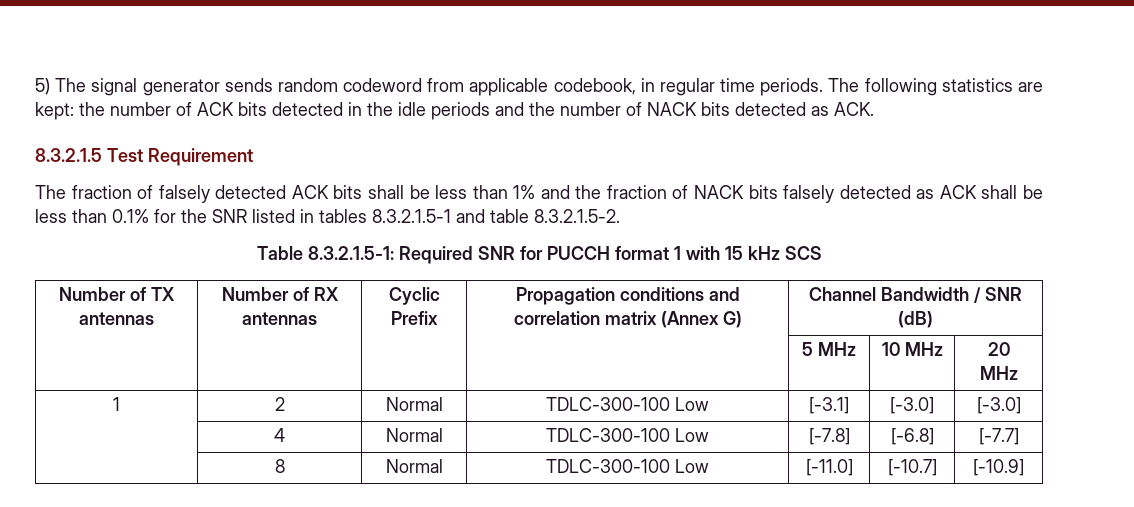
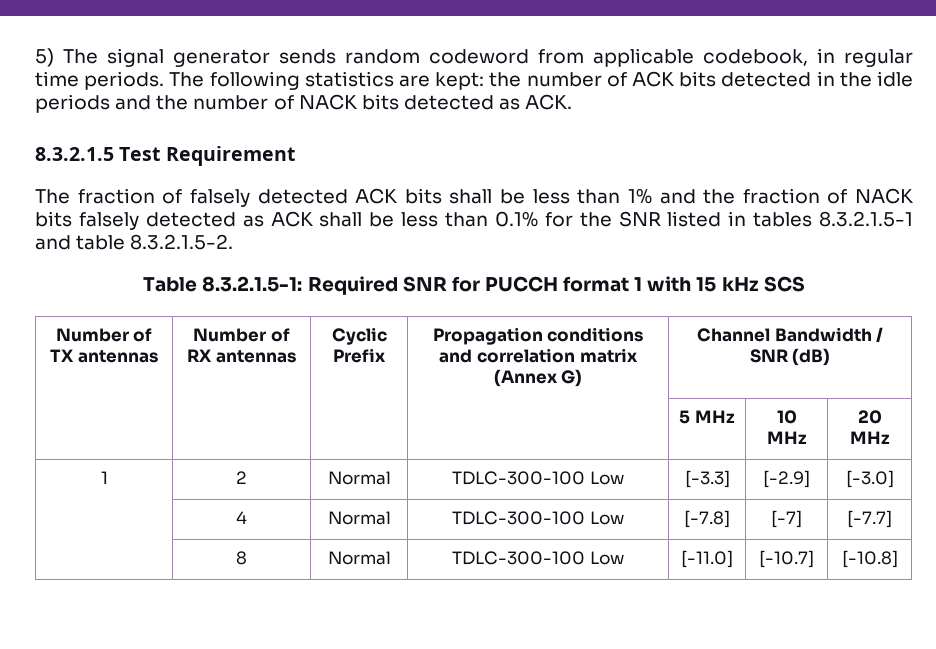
- 1 | 2 | Normal | TDLC-300-100 Low | [-3.1] | [-3.0] | [-3.0]
+ 1 | 2 | Normal | TDLC-300-100 Low | [-3.3] | [-2.9] | [-3.0]
- | 4 | Normal | TDLC-300-100 Low | [-7.8] | [-6.8] | [-7.7]
+ | 4 | Normal | TDLC-300-100 Low | [-7.8] | [-7] | [-7.7]
- | 8 | Normal | TDLC-300-100 Low | [-11.0] | [-10.7] | [-10.9]
+ | 8 | Normal | TDLC-300-100 Low | [-11.0] | [-10.7] | [-10.8]

